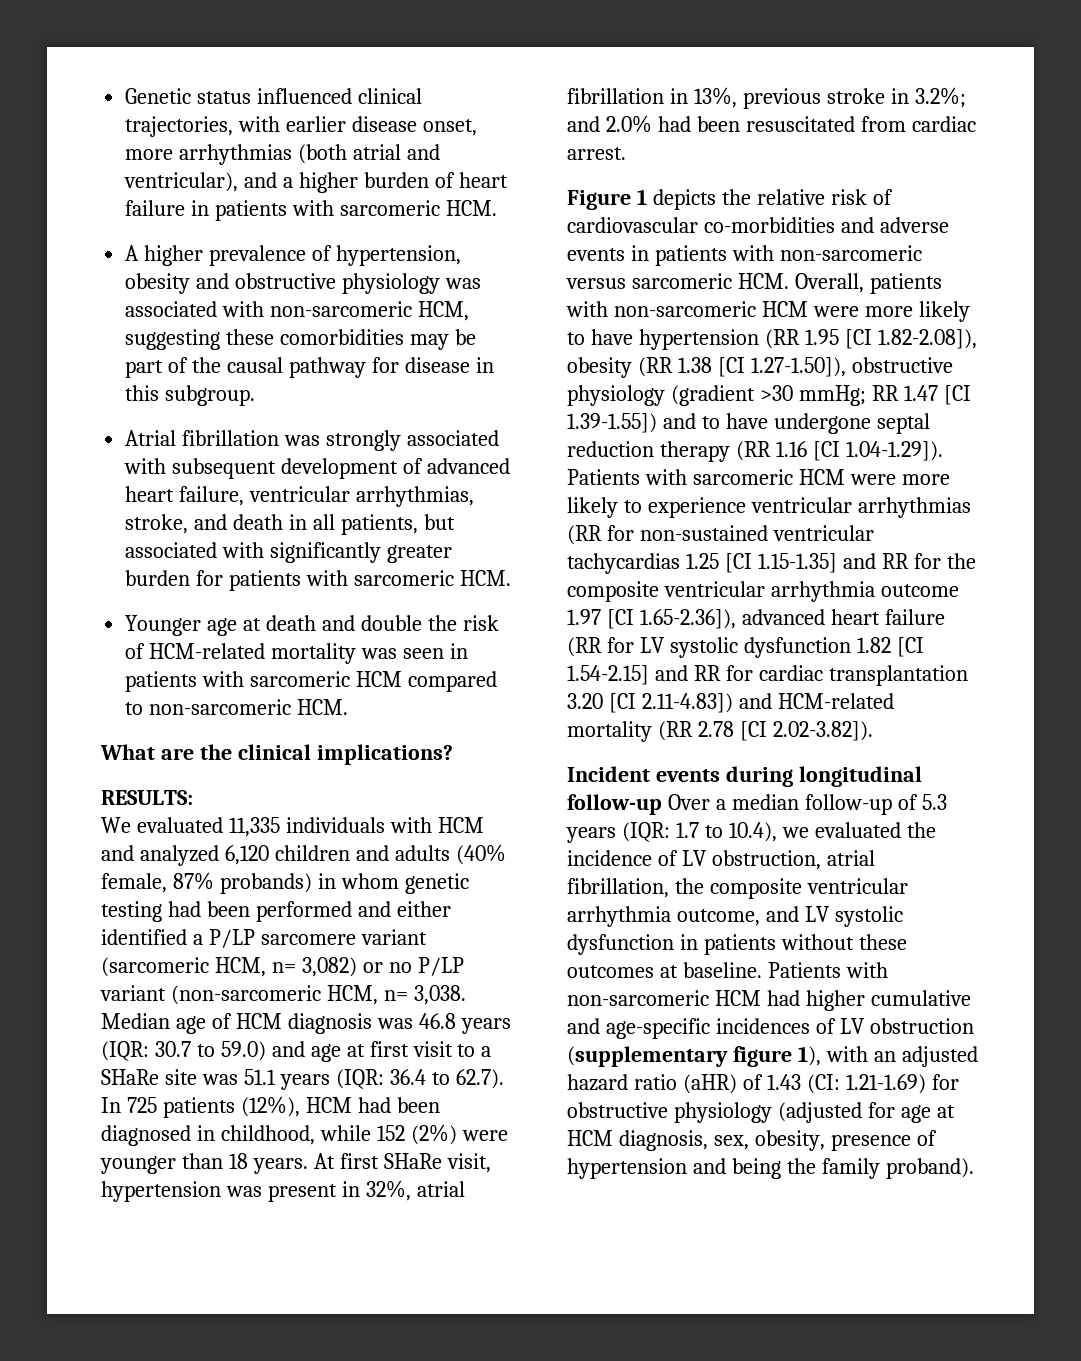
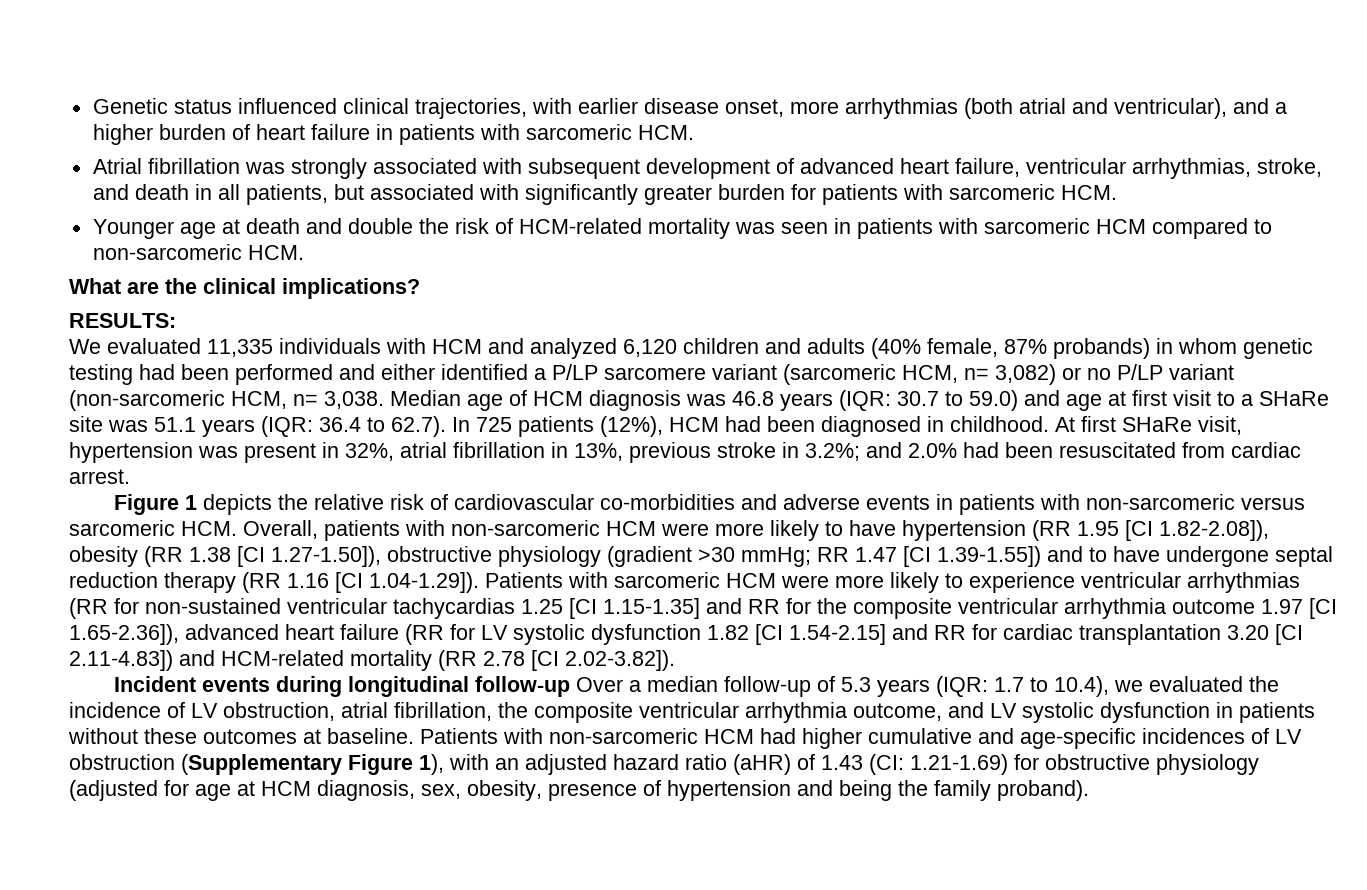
- A higher prevalence of hypertension, obesity and obstructive physiology was associated with non-sarcomeric HCM, suggesting these comorbidities may be part of the causal pathway for disease in this subgroup.
- Median age of HCM diagnosis was 46.8 years (IQR: 30.7 to 59.0) and age at first visit to a SHaRe site was 51.1 years (IQR: 36.4 to 62.7). In 725 patients (12%), HCM had been diagnosed in childhood, while 152 (2%) were younger than 18 years.
+ Median age of HCM diagnosis was 46.8 years (IQR: 30.7 to 59.0) and age at first visit to a SHaRe site was 51.1 years (IQR: 36.4 to 62.7). In 725 patients (12%), HCM had been diagnosed in childhood.
- Patients with non-sarcomeric HCM had higher cumulative and age-specific incidences of LV obstruction (supplementary figure 1), with an adjusted hazard ratio (aHR) of 1.43 (CI: 1.21-1.69) for obstructive physiology (adjusted for age at HCM diagnosis, sex, obesity, presence of hypertension and being the family proband).
+ Patients with non-sarcomeric HCM had higher cumulative and age-specific incidences of LV obstruction (Supplementary Figure 1), with an adjusted hazard ratio (aHR) of 1.43 (CI: 1.21-1.69) for obstructive physiology (adjusted for age at HCM diagnosis, sex, obesity, presence of hypertension and being the family proband).

